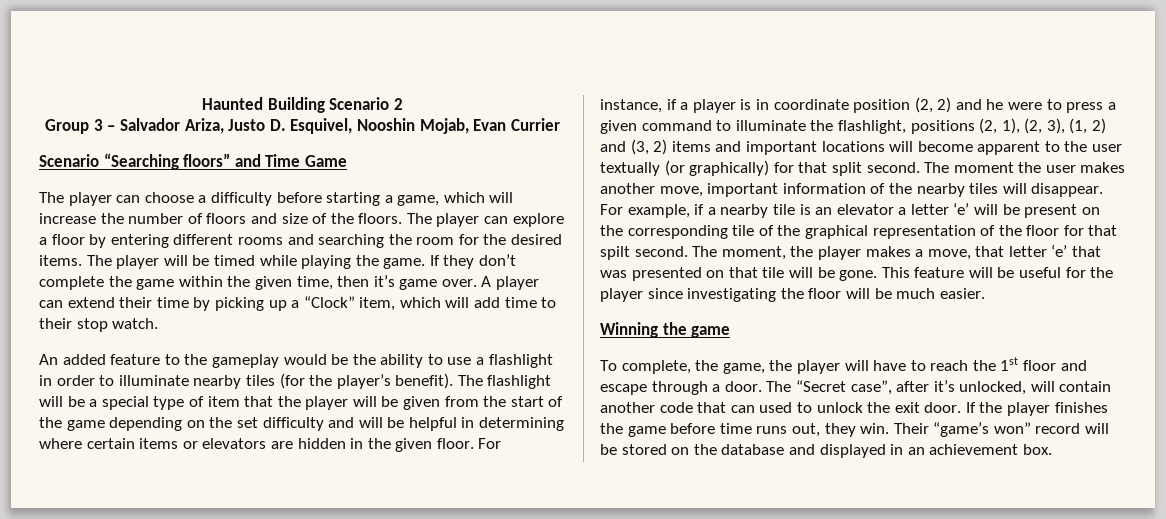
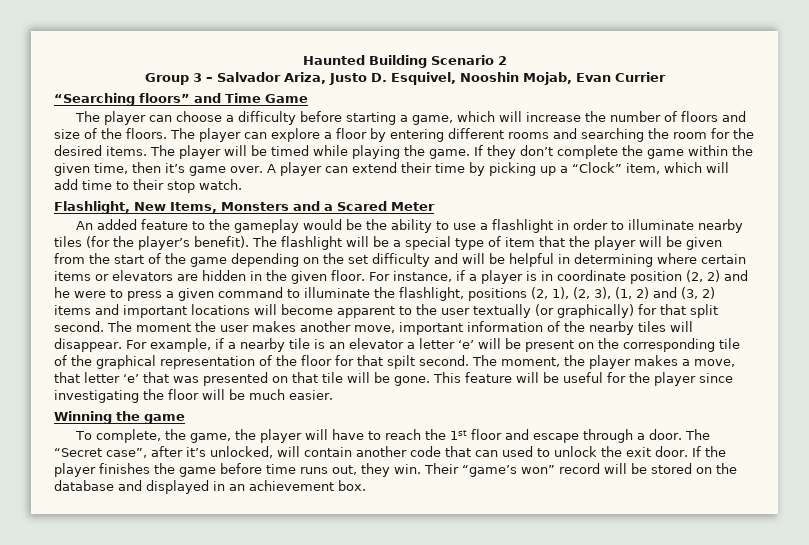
- Scenario “Searching floors” and Time Game
+ “Searching floors” and Time Game
+ Flashlight, New Items, Monsters and a Scared Meter

